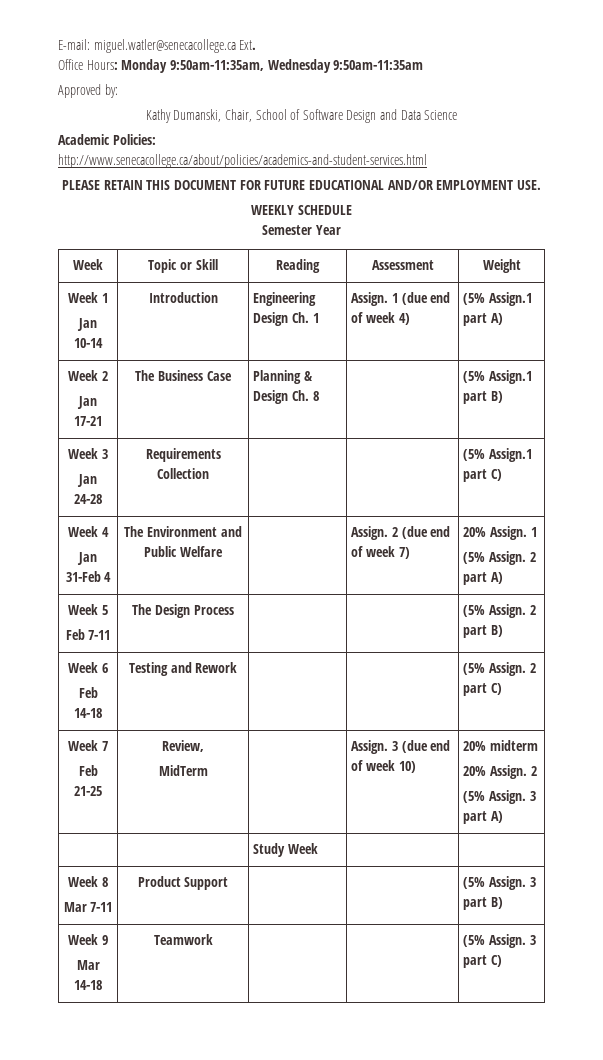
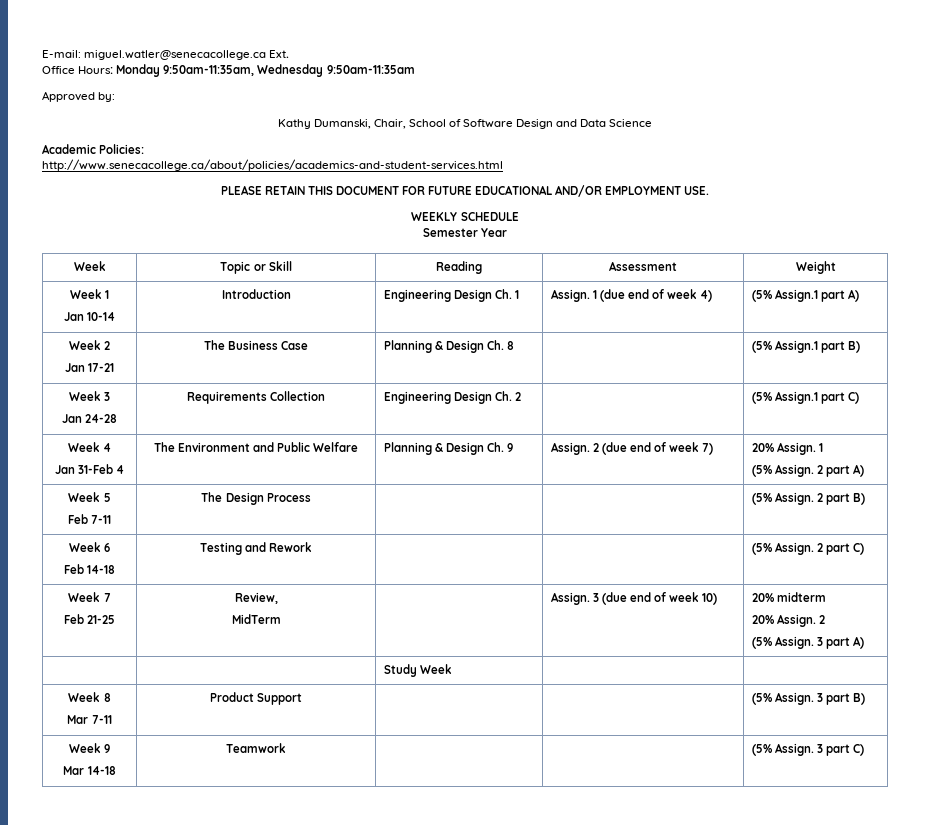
  Week 3
- Jan 24-28 | Requirements Collection | | | (5% Assign.1 part C)
+ Jan 24-28 | Requirements Collection | Engineering Design Ch. 2 | | (5% Assign.1 part C)
  Week 4
- Jan 31-Feb 4 | The Environment and Public Welfare | | Assign. 2 (due end of week 7) | 20% Assign. 1
+ Jan 31-Feb 4 | The Environment and Public Welfare | Planning & Design Ch. 9 | Assign. 2 (due end of week 7) | 20% Assign. 1

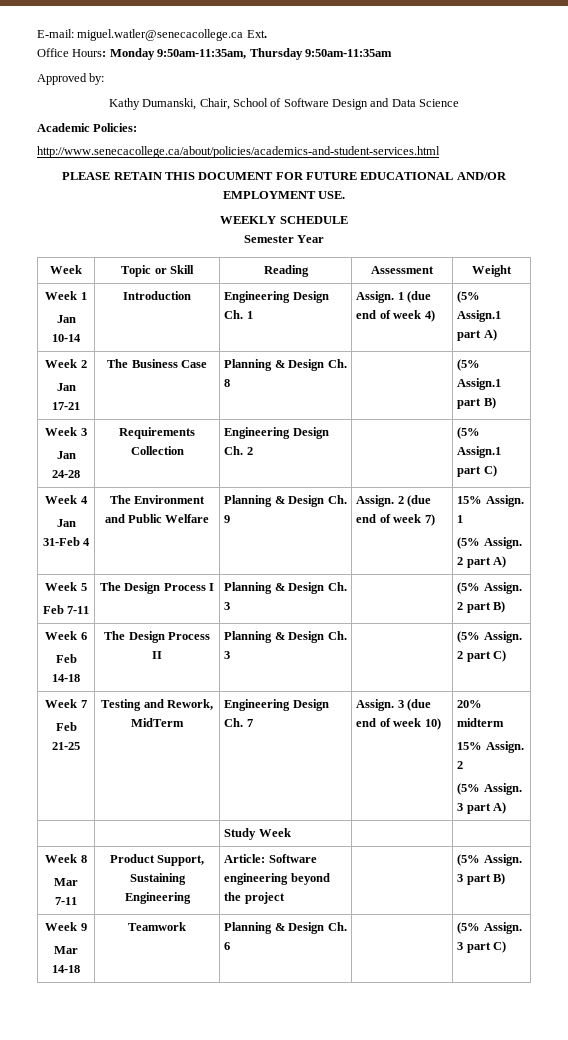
- Office Hours: Monday 9:50am-11:35am, Wednesday 9:50am-11:35am
+ Office Hours: Monday 9:50am-11:35am, Thursday 9:50am-11:35am
  Week 4
- Jan 31-Feb 4 | The Environment and Public Welfare | Planning & Design Ch. 9 | Assign. 2 (due end of week 7) | 20% Assign. 1
+ Jan 31-Feb 4 | The Environment and Public Welfare | Planning & Design Ch. 9 | Assign. 2 (due end of week 7) | 15% Assign. 1
  Week 5
- Feb 7-11 | The Design Process | | | (5% Assign. 2 part B)
+ Feb 7-11 | The Design Process I | Planning & Design Ch. 3 | | (5% Assign. 2 part B)
  Week 6
- Feb 14-18 | Testing and Rework | | | (5% Assign. 2 part C)
+ Feb 14-18 | The Design Process II | Planning & Design Ch. 3 | | (5% Assign. 2 part C)
  Week 7
- Feb 21-25 | Review,
- MidTerm | | Assign. 3 (due end of week 10) | 20% midterm
- 20% Assign. 2
+ Feb 21-25 | Testing and Rework, MidTerm | Engineering Design Ch. 7 | Assign. 3 (due end of week 10) | 20% midterm
+ 15% Assign. 2
  Week 8
- Mar 7-11 | Product Support | | | (5% Assign. 3 part B)
+ Mar 7-11 | Product Support, Sustaining Engineering | Article: Software engineering beyond the project | | (5% Assign. 3 part B)
  Week 9
- Mar 14-18 | Teamwork | | | (5% Assign. 3 part C)
+ Mar 14-18 | Teamwork | Planning & Design Ch. 6 | | (5% Assign. 3 part C)

